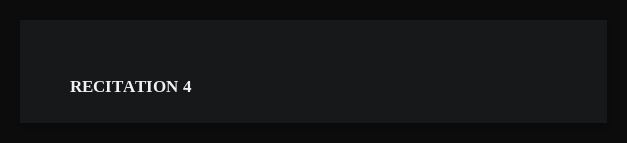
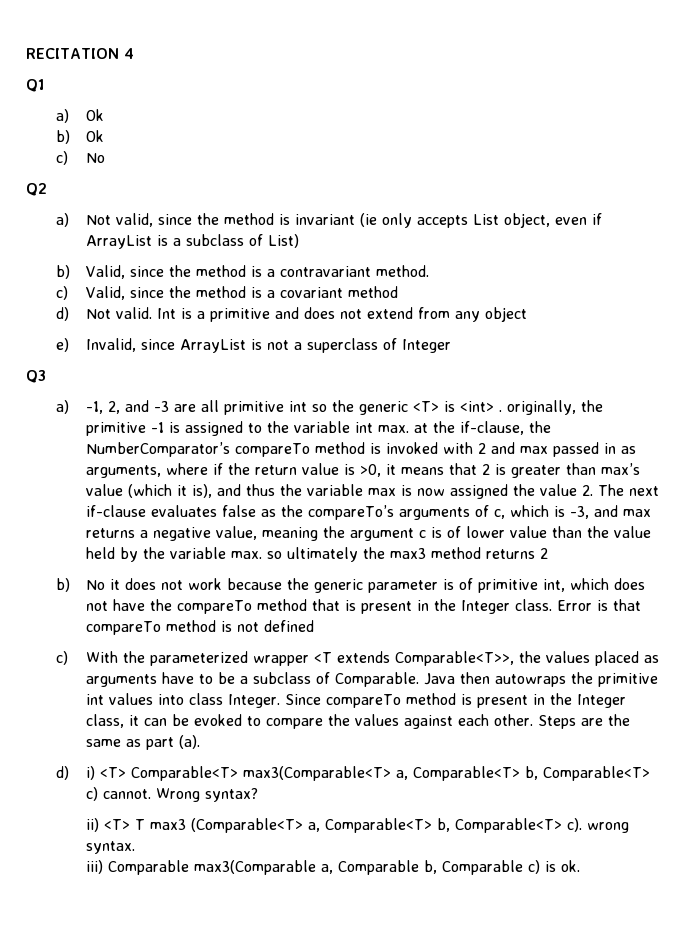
+ Q1
+ a) Ok
+ b) Ok
+ c) No
+ Q2
+ a) Not valid, since the method is invariant (ie only accepts List object, even if ArrayList is a subclass of List)
+ b) Valid, since the method is a contravariant method.
+ c) Valid, since the method is a covariant method
+ d) Not valid. Int is a primitive and does not extend from any object
+ e) Invalid, since ArrayList is not a superclass of Integer
+ Q3
+ a) -1, 2, and -3 are all primitive int so the generic <T> is <int> . originally, the primitive -1 is assigned to the variable int max. at the if-clause, the NumberComparator’s compareTo method is invoked with 2 and max passed in as arguments, where if the return value is >0, it means that 2 is greater than max’s value (which it is), and thus the variable max is now assigned the value 2. The next if-clause evaluates false as the compareTo’s arguments of c, which is -3, and max returns a negative value, meaning the argument c is of lower value than the value held by the variable max. so ultimately the max3 method returns 2
+ b) No it does not work because the generic parameter is of primitive int, which does not have the compareTo method that is present in the Integer class. Error is that compareTo method is not defined
+ c) With the parameterized wrapper <T extends Comparable<T>>, the values placed as arguments have to be a subclass of Comparable. Java then autowraps the primitive int values into class Integer. Since compareTo method is present in the Integer class, it can be evoked to compare the values against each other. Steps are the same as part (a).
+ d) i) <T> Comparable<T> max3(Comparable<T> a, Comparable<T> b, Comparable<T> c) cannot. Wrong syntax?
+ ii) <T> T max3 (Comparable<T> a, Comparable<T> b, Comparable<T> c). wrong syntax.
+ iii) Comparable max3(Comparable a, Comparable b, Comparable c) is ok.

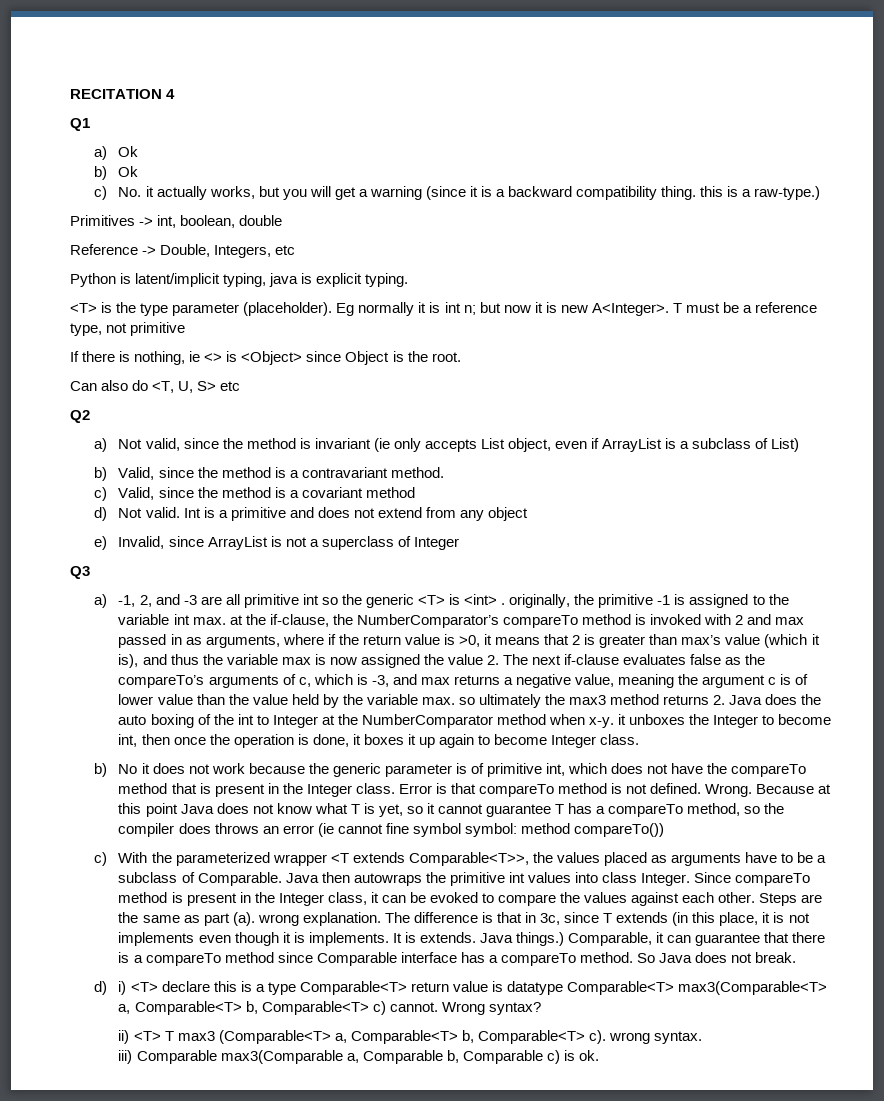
- c) No
+ c) No. it actually works, but you will get a warning (since it is a backward compatibility thing. this is a raw-type.)
+ Primitives -> int, boolean, double
+ Reference -> Double, Integers, etc
+ Python is latent/implicit typing, java is explicit typing.
+ <T> is the type parameter (placeholder). Eg normally it is int n; but now it is new A<Integer>. T must be a reference type, not primitive
+ If there is nothing, ie <> is <Object> since Object is the root.
+ Can also do <T, U, S> etc
- a) -1, 2, and -3 are all primitive int so the generic <T> is <int> . originally, the primitive -1 is assigned to the variable int max. at the if-clause, the NumberComparator’s compareTo method is invoked with 2 and max passed in as arguments, where if the return value is >0, it means that 2 is greater than max’s value (which it is), and thus the variable max is now assigned the value 2. The next if-clause evaluates false as the compareTo’s arguments of c, which is -3, and max returns a negative value, meaning the argument c is of lower value than the value held by the variable max. so ultimately the max3 method returns 2
+ a) -1, 2, and -3 are all primitive int so the generic <T> is <int> . originally, the primitive -1 is assigned to the variable int max. at the if-clause, the NumberComparator’s compareTo method is invoked with 2 and max passed in as arguments, where if the return value is >0, it means that 2 is greater than max’s value (which it is), and thus the variable max is now assigned the value 2. The next if-clause evaluates false as the compareTo’s arguments of c, which is -3, and max returns a negative value, meaning the argument c is of lower value than the value held by the variable max. so ultimately the max3 method returns 2. Java does the auto boxing of the int to Integer at the NumberComparator method when x-y. it unboxes the Integer to become int, then once the operation is done, it boxes it up again to become Integer class.
- Error is that compareTo method is not defined
+ Error is that compareTo method is not defined. Wrong. Because at this point Java does not know what T is yet, so it cannot guarantee T has a compareTo method, so the compiler does throws an error (ie cannot fine symbol symbol: method compareTo())
- Steps are the same as part (a).
- d) i) <T> Comparable<T> max3(Comparable<T> a, Comparable<T> b, Comparable<T> c) cannot.
+ Steps are the same as part (a). wrong explanation. The difference is that in 3c, since T extends (in this place, it is not implements even though it is implements. It is extends. Java things.) Comparable, it can guarantee that there is a compareTo method since Comparable interface has a compareTo method. So Java does not break.
+ d) i) <T> declare this is a type Comparable<T> return value is datatype Comparable<T> max3(Comparable<T> a, Comparable<T> b, Comparable<T> c) cannot.

